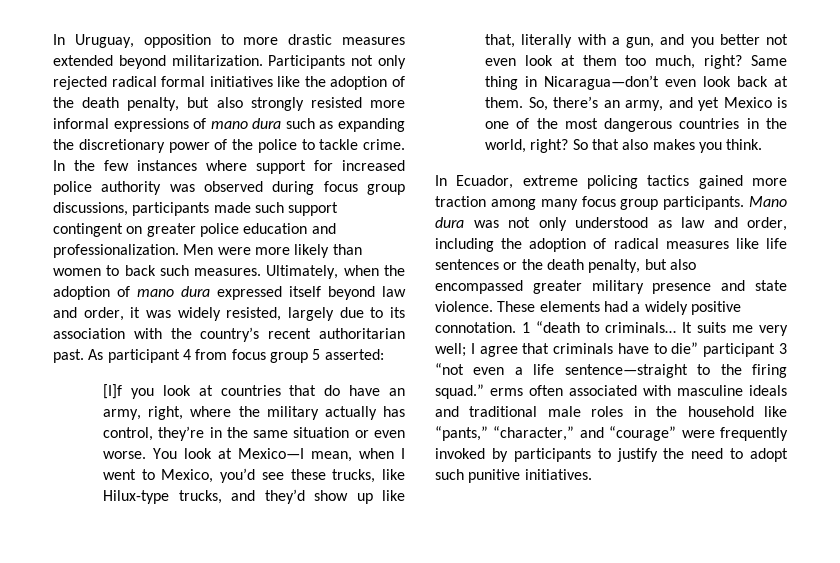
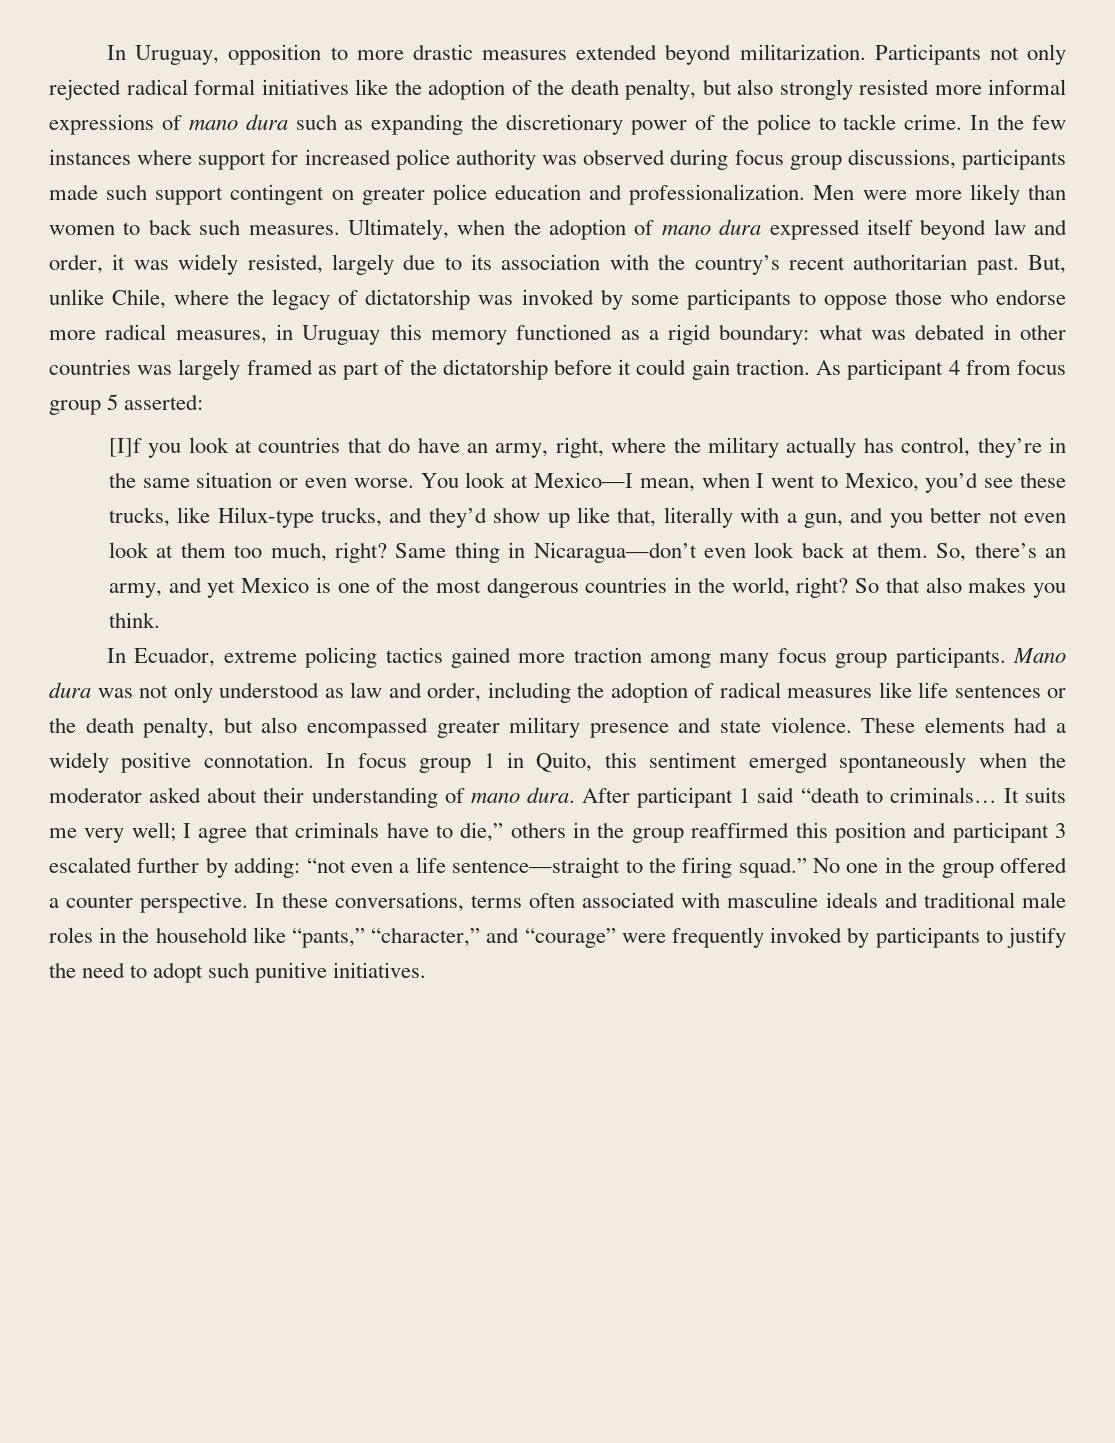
+ But, unlike Chile, where the legacy of dictatorship was invoked by some participants to oppose those who endorse more radical measures, in Uruguay this memory functioned as a rigid boundary: what was debated in other countries was largely framed as part of the dictatorship before it could gain traction.
- 1 “death to criminals…
+ In focus group 1 in Quito, this sentiment emerged spontaneously when the moderator asked about their understanding of mano dura. After participant 1 said “death to criminals…
- It suits me very well; I agree that criminals have to die” participant 3 “not even a life sentence—straight to the firing squad.” erms often associated with masculine ideals and traditional male roles in the household like “pants,” “character,” and “courage” were frequently invoked by participants to justify the need to adopt such punitive initiatives.
+ It suits me very well; I agree that criminals have to die,” others in the group reaffirmed this position and participant 3 escalated further by adding: “not even a life sentence—straight to the firing squad.” No one in the group offered a counter perspective. In these conversations, terms often associated with masculine ideals and traditional male roles in the household like “pants,” “character,” and “courage” were frequently invoked by participants to justify the need to adopt such punitive initiatives.

